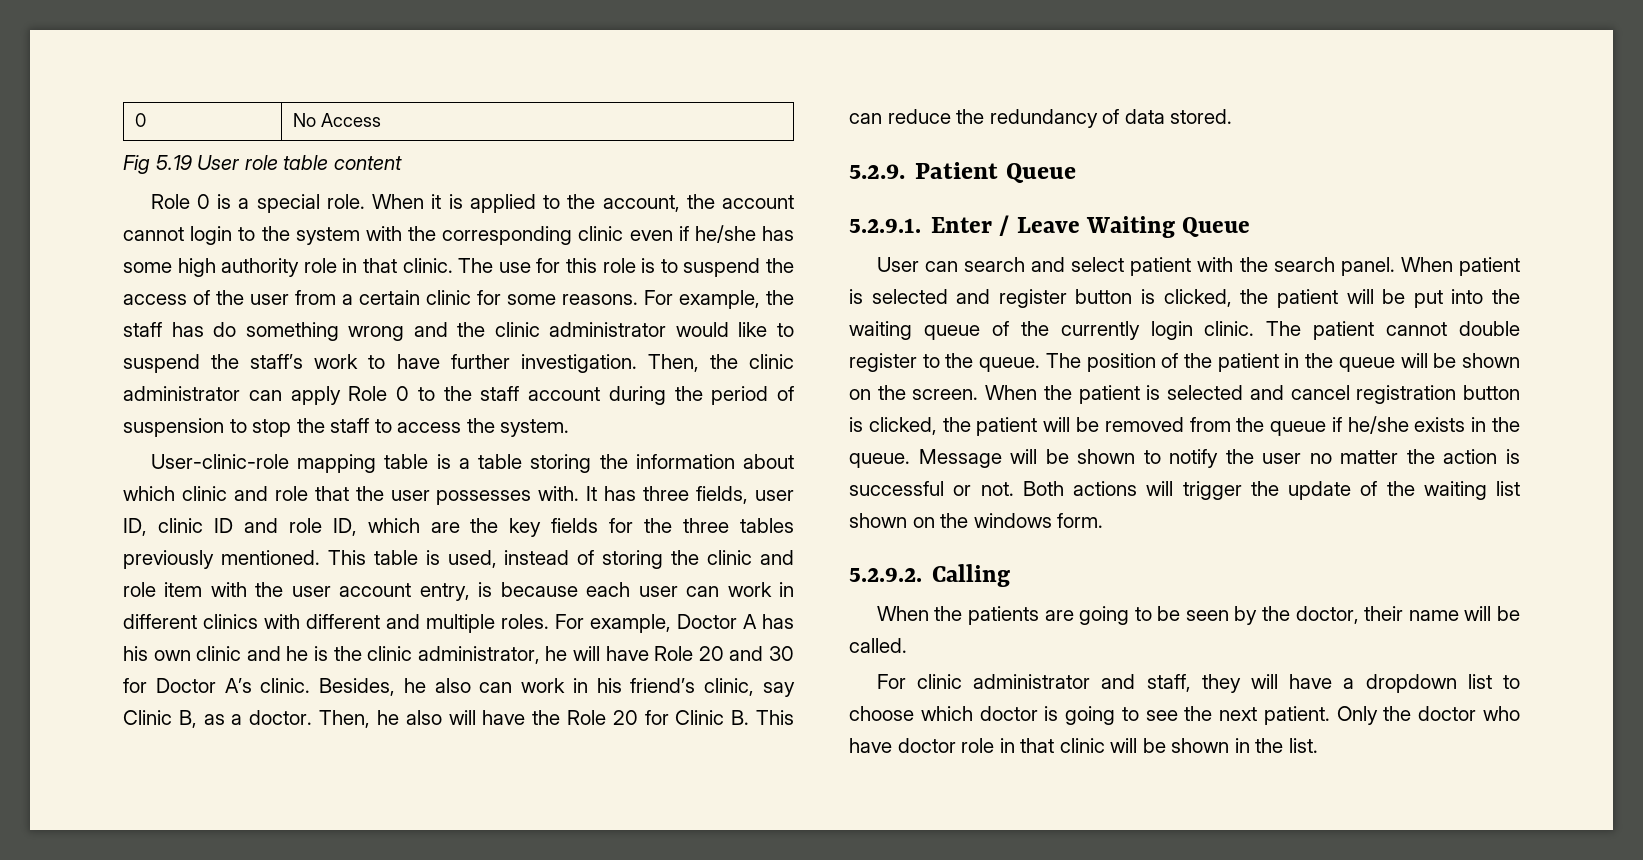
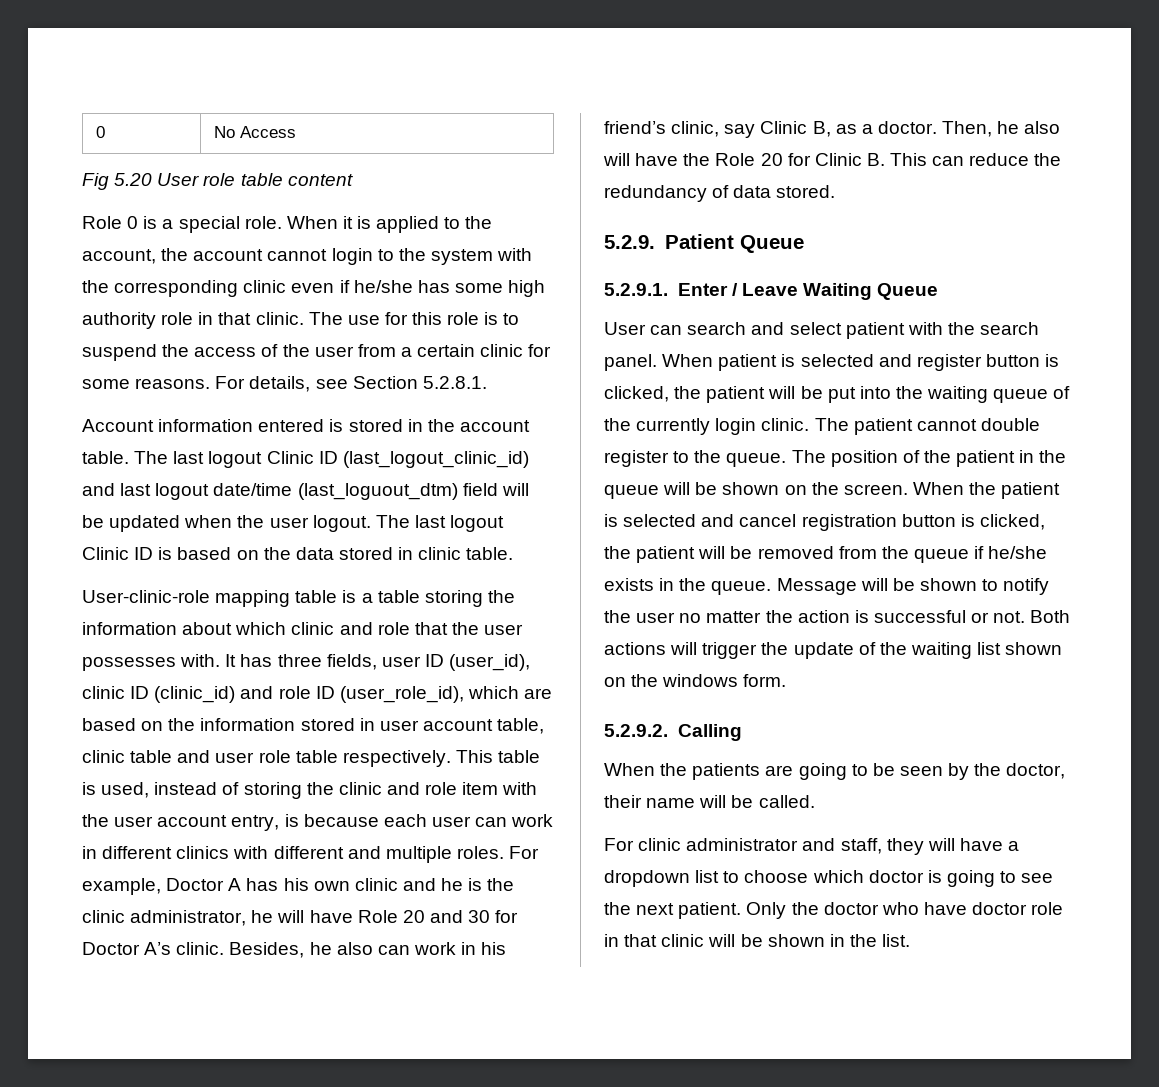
- Fig 5.19 User role table content
+ Fig 5.20 User role table content
- For example, the staff has do something wrong and the clinic administrator would like to suspend the staff’s work to have further investigation. Then, the clinic administrator can apply Role 0 to the staff account during the period of suspension to stop the staff to access the system.
+ For details, see Section 5.2.8.1.
+ Account information entered is stored in the account table. The last logout Clinic ID (last_logout_clinic_id) and last logout date/time (last_loguout_dtm) field will be updated when the user logout. The last logout Clinic ID is based on the data stored in clinic table.
- It has three fields, user ID, clinic ID and role ID, which are the key fields for the three tables previously mentioned.
+ It has three fields, user ID (user_id), clinic ID (clinic_id) and role ID (user_role_id), which are based on the information stored in user account table, clinic table and user role table respectively.

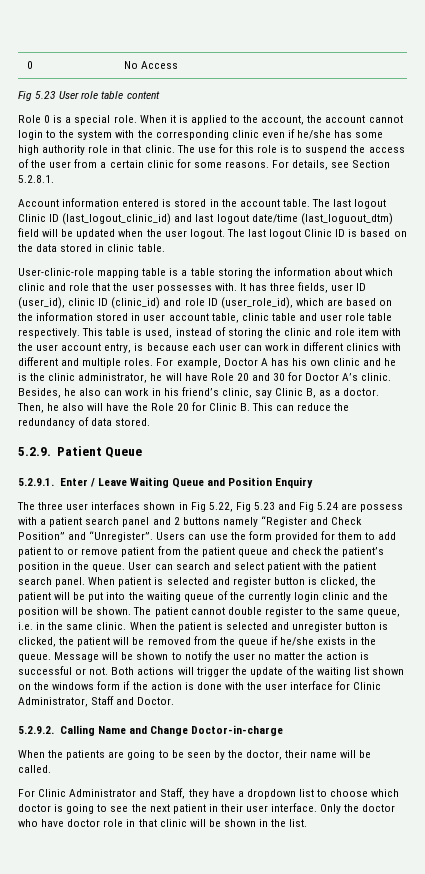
- Fig 5.20 User role table content
+ Fig 5.23 User role table content
- 5.2.9.1. Enter / Leave Waiting Queue
- User can search and select patient with the search panel.
+ 5.2.9.1. Enter / Leave Waiting Queue and Position Enquiry
+ The three user interfaces shown in Fig 5.22, Fig 5.23 and Fig 5.24 are possess with a patient search panel and 2 buttons namely “Register and Check Position” and “Unregister”. Users can use the form provided for them to add patient to or remove patient from the patient queue and check the patient’s position in the queue. User can search and select patient with the patient search panel.
- When patient is selected and register button is clicked, the patient will be put into the waiting queue of the currently login clinic.
+ When patient is selected and register button is clicked, the patient will be put into the waiting queue of the currently login clinic and the position will be shown.
- The patient cannot double register to the queue. The position of the patient in the queue will be shown on the screen.
+ The patient cannot double register to the same queue, i.e. in the same clinic.
- When the patient is selected and cancel registration button is clicked, the patient will be removed from the queue if he/she exists in the queue.
+ When the patient is selected and unregister button is clicked, the patient will be removed from the queue if he/she exists in the queue.
- Both actions will trigger the update of the waiting list shown on the windows form.
- 5.2.9.2. Calling
+ Both actions will trigger the update of the waiting list shown on the windows form if the action is done with the user interface for Clinic Administrator, Staff and Doctor.
+ 5.2.9.2. Calling Name and Change Doctor-in-charge
- For clinic administrator and staff, they will have a dropdown list to choose which doctor is going to see the next patient.
+ For Clinic Administrator and Staff, they have a dropdown list to choose which doctor is going to see the next patient in their user interface.

